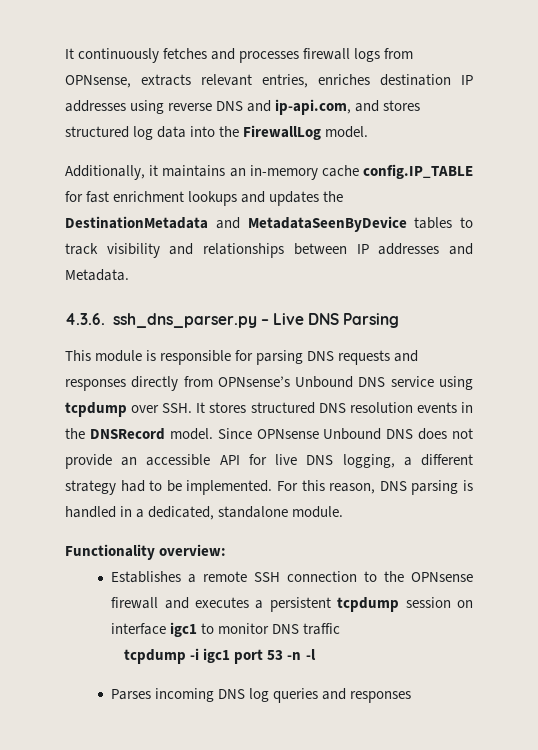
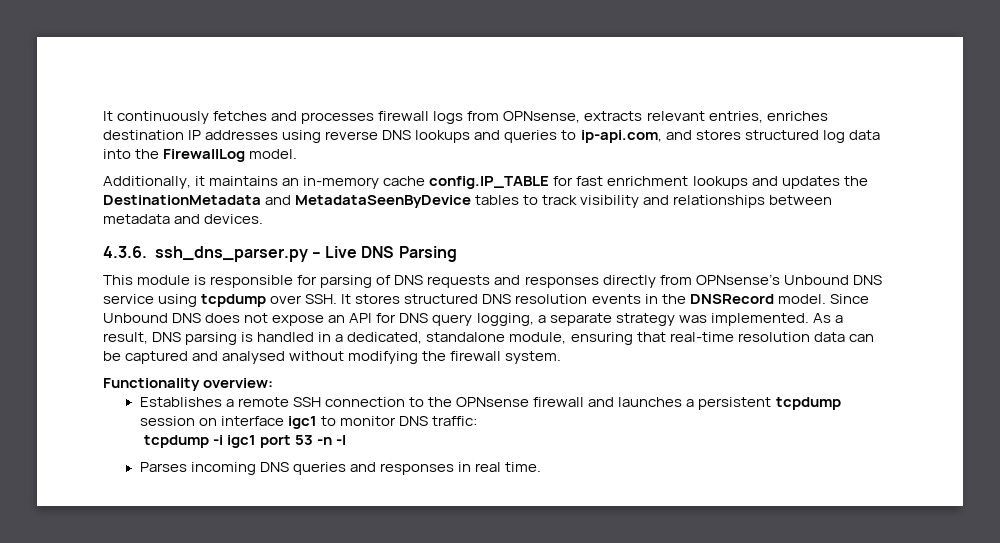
- It continuously fetches and processes firewall logs from OPNsense, extracts relevant entries, enriches destination IP addresses using reverse DNS and ip-api.com, and stores structured log data into the FirewallLog model.
+ It continuously fetches and processes firewall logs from OPNsense, extracts relevant entries, enriches destination IP addresses using reverse DNS lookups and queries to ip-api.com, and stores structured log data into the FirewallLog model.
- Additionally, it maintains an in-memory cache config.IP_TABLE for fast enrichment lookups and updates the DestinationMetadata and MetadataSeenByDevice tables to track visibility and relationships between IP addresses and Metadata.
+ Additionally, it maintains an in-memory cache config.IP_TABLE for fast enrichment lookups and updates the DestinationMetadata and MetadataSeenByDevice tables to track visibility and relationships between metadata and devices.
- This module is responsible for parsing DNS requests and responses directly from OPNsense’s Unbound DNS service using tcpdump over SSH. It stores structured DNS resolution events in the DNSRecord model.
+ This module is responsible for parsing of DNS requests and responses directly from OPNsense’s Unbound DNS service using tcpdump over SSH. It stores structured DNS resolution events in the DNSRecord model.
- Since OPNsense Unbound DNS does not provide an accessible API for live DNS logging, a different strategy had to be implemented. For this reason, DNS parsing is handled in a dedicated, standalone module.
+ Since Unbound DNS does not expose an API for DNS query logging, a separate strategy was implemented. As a result, DNS parsing is handled in a dedicated, standalone module, ensuring that real-time resolution data can be captured and analysed without modifying the firewall system.
- Establishes a remote SSH connection to the OPNsense firewall and executes a persistent tcpdump session on interface igc1 to monitor DNS traffic
+ Establishes a remote SSH connection to the OPNsense firewall and launches a persistent tcpdump session on interface igc1 to monitor DNS traffic:
- Parses incoming DNS log queries and responses
+ Parses incoming DNS queries and responses in real time.

